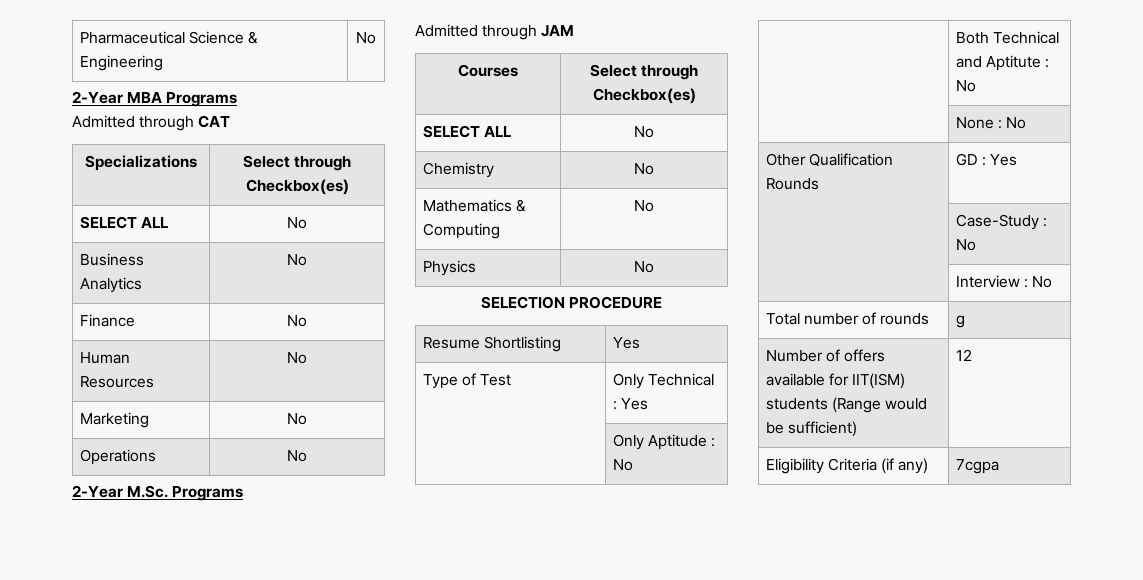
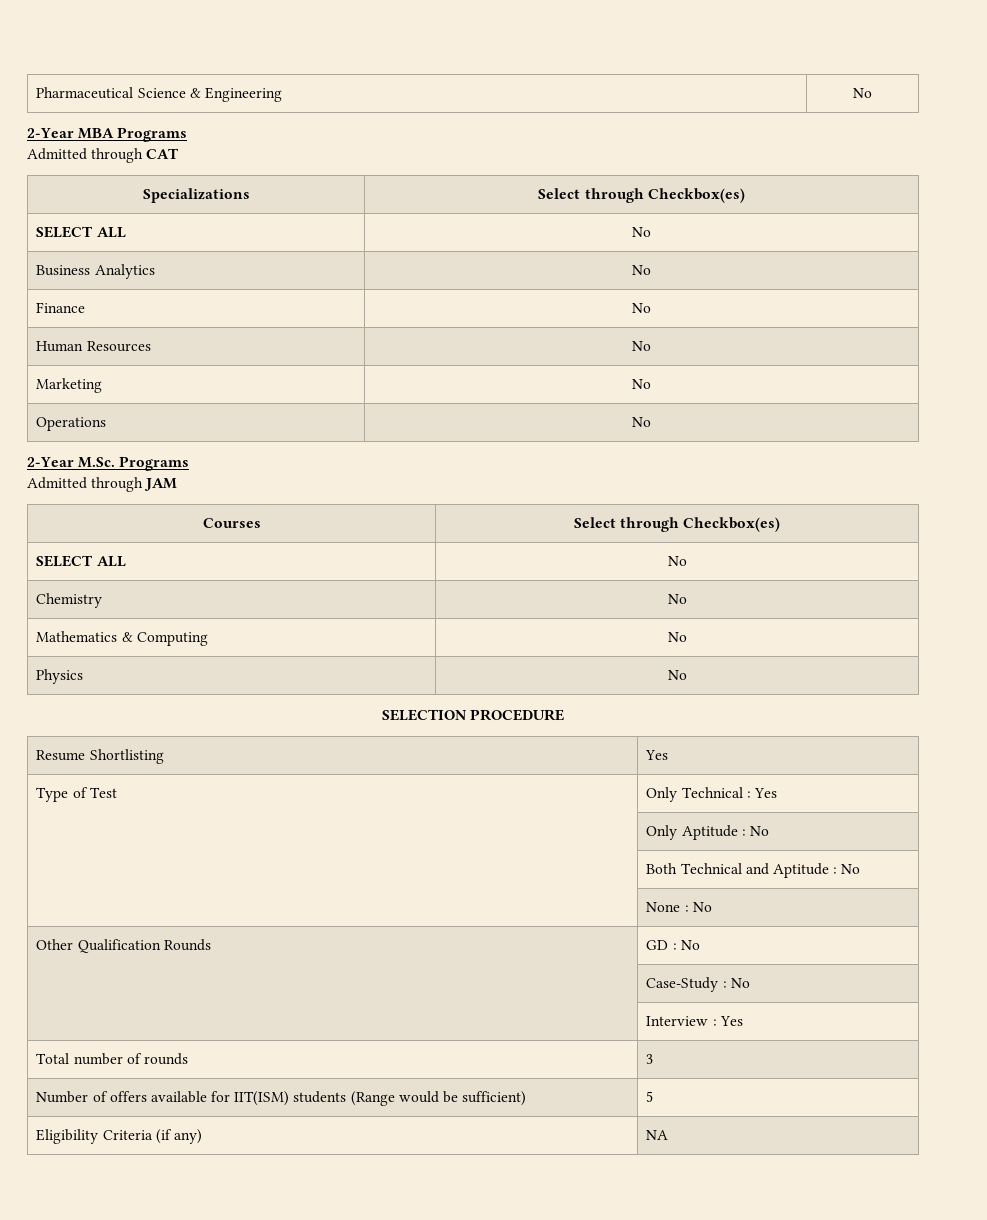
- | Both Technical and Aptitute : No
+ | Both Technical and Aptitude : No
- Other Qualification Rounds | GD : Yes
+ Other Qualification Rounds | GD : No
- | Interview : No
+ | Interview : Yes
- Total number of rounds | g
+ Total number of rounds | 3
- Number of offers available for IIT(ISM) students (Range would be sufficient) | 12
+ Number of offers available for IIT(ISM) students (Range would be sufficient) | 5
- Eligibility Criteria (if any) | 7cgpa
+ Eligibility Criteria (if any) | NA

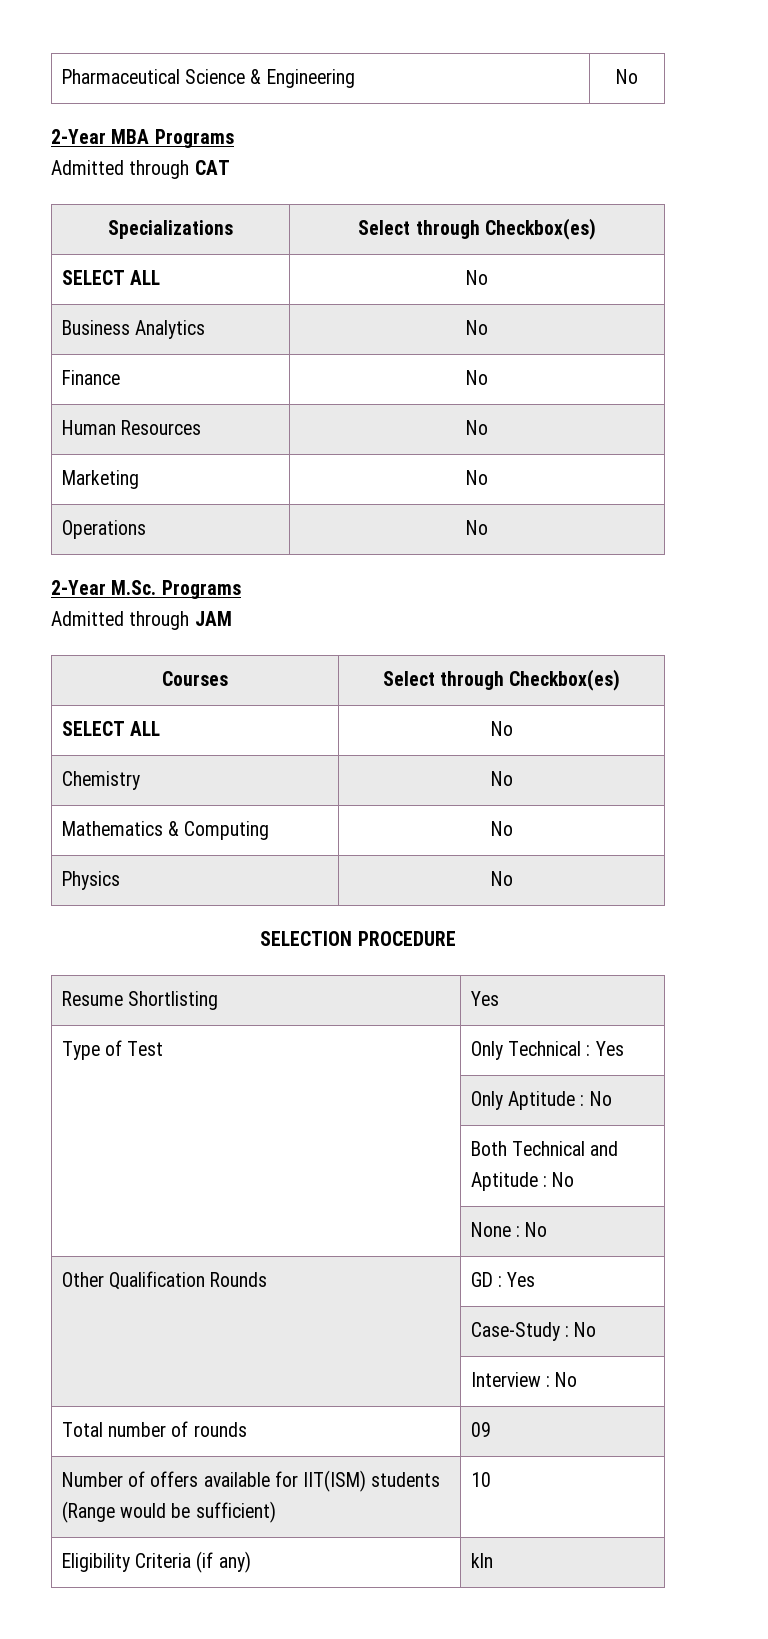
- Other Qualification Rounds | GD : No
+ Other Qualification Rounds | GD : Yes
- | Interview : Yes
+ | Interview : No
- Total number of rounds | 3
+ Total number of rounds | 09
- Number of offers available for IIT(ISM) students (Range would be sufficient) | 5
+ Number of offers available for IIT(ISM) students (Range would be sufficient) | 10
- Eligibility Criteria (if any) | NA
+ Eligibility Criteria (if any) | kln

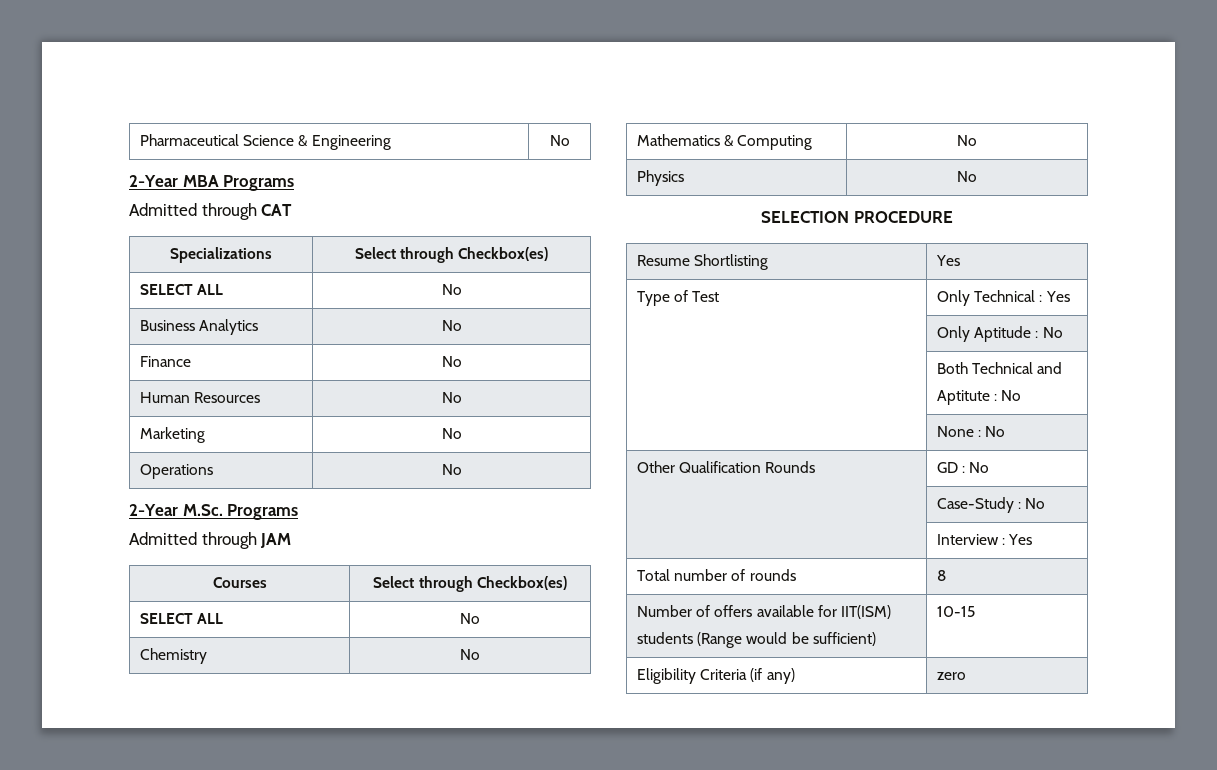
- | Both Technical and Aptitude : No
+ | Both Technical and Aptitute : No
- Other Qualification Rounds | GD : Yes
+ Other Qualification Rounds | GD : No
- | Interview : No
+ | Interview : Yes
- Total number of rounds | 09
+ Total number of rounds | 8
- Number of offers available for IIT(ISM) students (Range would be sufficient) | 10
+ Number of offers available for IIT(ISM) students (Range would be sufficient) | 10-15
- Eligibility Criteria (if any) | kln
+ Eligibility Criteria (if any) | zero

